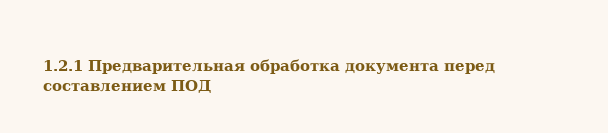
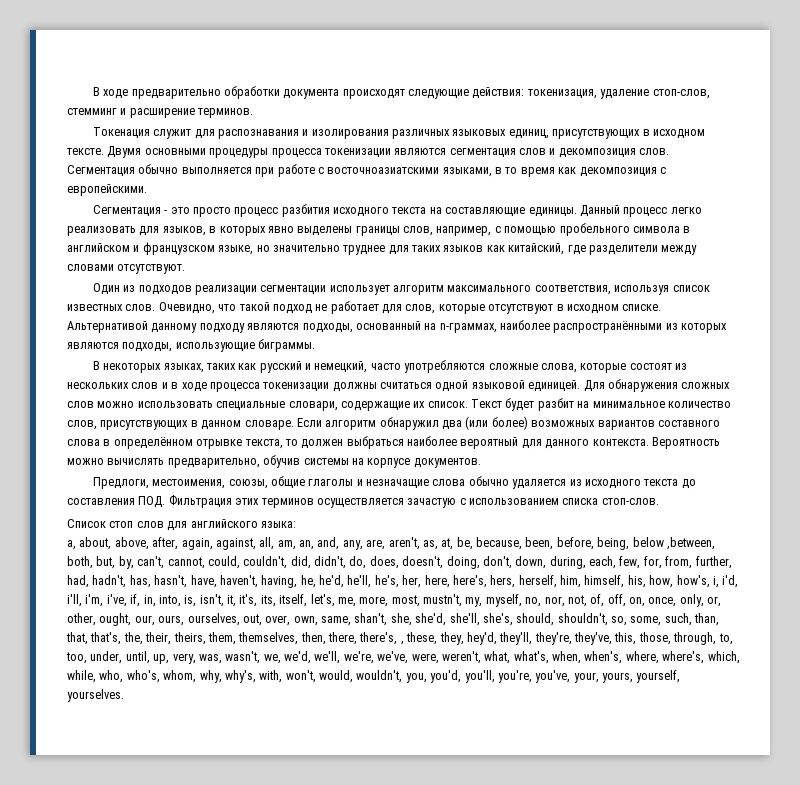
- 1.2.1 Предварительная обработка документа перед составлением ПОД
+ В ходе предварительно обработки документа происходят следующие действия: токенизация, удаление стоп-слов, стемминг и расширение терминов.
+ Токенация служит для распознавания и изолирования различных языковых единиц, присутствующих в исходном тексте. Двумя основными процедуры процесса токенизации являются сегментация слов и декомпозиция слов. Сегментация обычно выполняется при работе с восточноазиатскими языками, в то время как декомпозиция с европейскими.
+ Сегментация - это просто процесс разбития исходного текста на составляющие единицы. Данный процесс легко реализовать для языков, в которых явно выделены границы слов, например, с помощью пробельного символа в английском и французском языке, но значительно труднее для таких языков как китайский, где разделители между словами отсутствуют.
+ Один из подходов реализации сегментации использует алгоритм максимального соответствия, используя список известных слов. Очевидно, что такой подход не работает для слов, которые отсутствуют в исходном списке. Альтернативой данному подходу являются подходы, основанный на n-граммах, наиболее распространёнными из которых являются подходы, использующие биграммы.
+ В некоторых языках, таких как русский и немецкий, часто употребляются сложные слова, которые состоят из нескольких слов и в ходе процесса токенизации должны считаться одной языковой единицей. Для обнаружения сложных слов можно использовать специальные словари, содержащие их список. Текст будет разбит на минимальное количество слов, присутствующих в данном словаре. Если алгоритм обнаружил два (или более) возможных вариантов составного слова в определённом отрывке текста, то должен выбраться наиболее вероятный для данного контекста. Вероятность можно вычислять предварительно, обучив системы на корпусе документов.
+ Предлоги, местоимения, союзы, общие глаголы и незначащие слова обычно удаляется из исходного текста до составления ПОД. Фильтрация этих терминов осуществляется зачастую с использованием списка стоп-слов.
+ Список стоп слов для английского языка:
+ a, about, above, after, again, against, all, am, an, and, any, are, aren't, as, at, be, because, been, before, being, below ,between, both, but, by, can't, cannot, could, couldn't, did, didn't, do, does, doesn't, doing, don't, down, during, each, few, for, from, further, had, hadn't, has, hasn't, have, haven't, having, he, he'd, he'll, he's, her, here, here's, hers, herself, him, himself, his, how, how's, i, i'd, i'll, i'm, i've, if, in, into, is, isn't, it, it's, its, itself, let's, me, more, most, mustn't, my, myself, no, nor, not, of, off, on, once, only, or, other, ought, our, ours, ourselves, out, over, own, same, shan't, she, she'd, she'll, she's, should, shouldn't, so, some, such, than, that, that's, the, their, theirs, them, themselves, then, there, there's, , these, they, hey'd, they'll, they're, they've, this, those, through, to, too, under, until, up, very, was, wasn't, we, we'd, we'll, we're, we've, were, weren't, what, what's, when, when's, where, where's, which, while, who, who's, whom, why, why's, with, won't, would, wouldn't, you, you'd, you'll, you're, you've, your, yours, yourself, yourselves.

